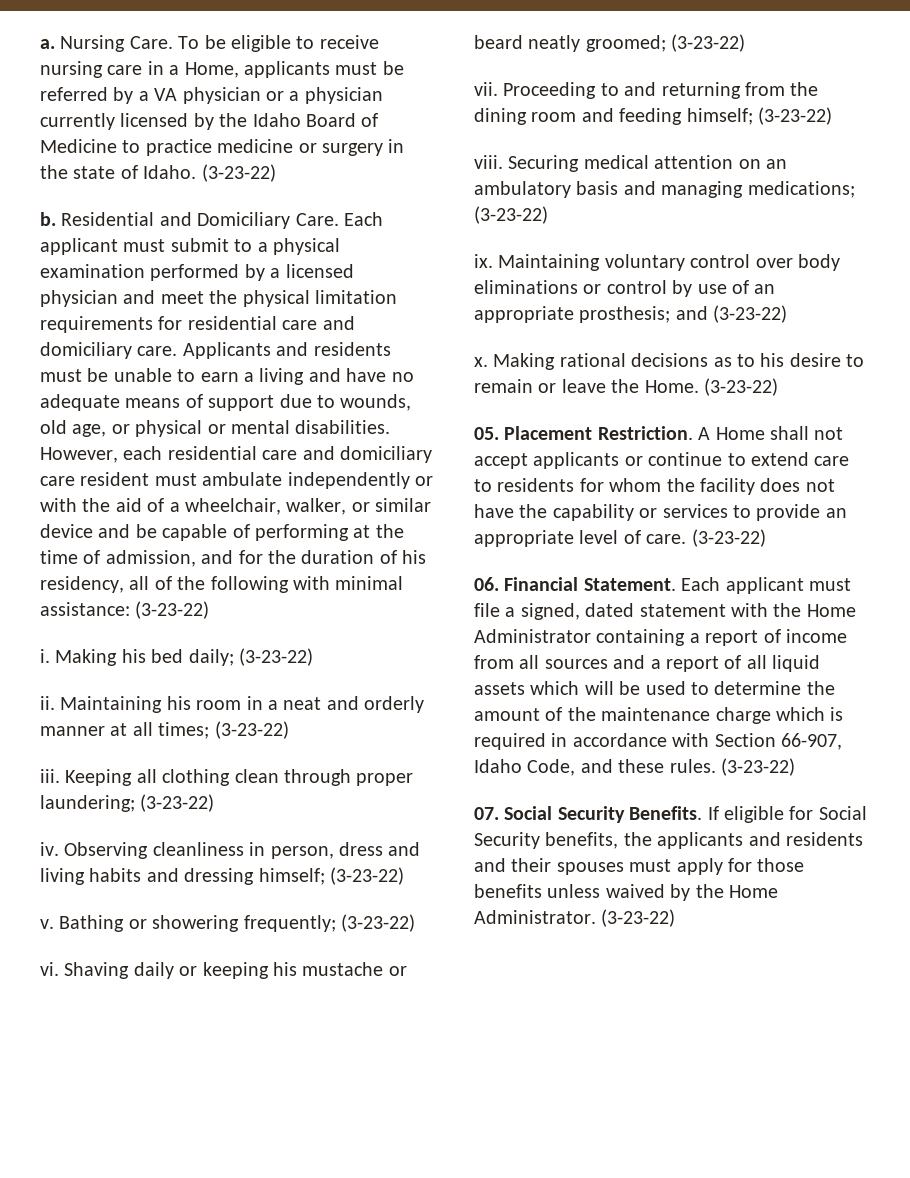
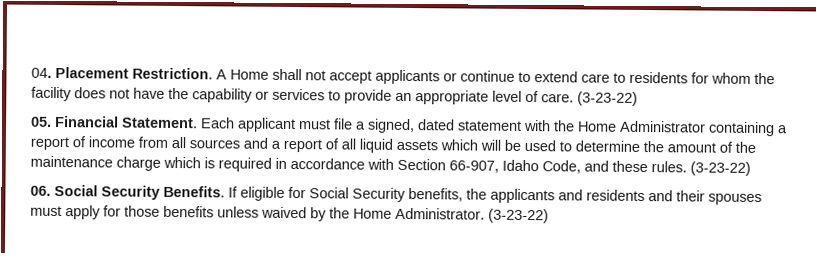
- a. Nursing Care. To be eligible to receive nursing care in a Home, applicants must be referred by a VA physician or a physician currently licensed by the Idaho Board of Medicine to practice medicine or surgery in the state of Idaho. (3-23-22)
- b. Residential and Domiciliary Care. Each applicant must submit to a physical examination performed by a licensed physician and meet the physical limitation requirements for residential care and domiciliary care. Applicants and residents must be unable to earn a living and have no adequate means of support due to wounds, old age, or physical or mental disabilities. However, each residential care and domiciliary care resident must ambulate independently or with the aid of a wheelchair, walker, or similar device and be capable of performing at the time of admission, and for the duration of his residency, all of the following with minimal assistance: (3-23-22)
- i. Making his bed daily; (3-23-22)
- ii. Maintaining his room in a neat and orderly manner at all times; (3-23-22)
- iii. Keeping all clothing clean through proper laundering; (3-23-22)
- iv. Observing cleanliness in person, dress and living habits and dressing himself; (3-23-22)
- v. Bathing or showering frequently; (3-23-22)
- vi. Shaving daily or keeping his mustache or beard neatly groomed; (3-23-22)
- vii. Proceeding to and returning from the dining room and feeding himself; (3-23-22)
- viii. Securing medical attention on an ambulatory basis and managing medications; (3-23-22)
- ix. Maintaining voluntary control over body eliminations or control by use of an appropriate prosthesis; and (3-23-22)
- x. Making rational decisions as to his desire to remain or leave the Home. (3-23-22)
- 05. Placement Restriction.
+ 04. Placement Restriction.
- 06. Financial Statement.
+ 05. Financial Statement.
- 07. Social Security Benefits.
+ 06. Social Security Benefits.

